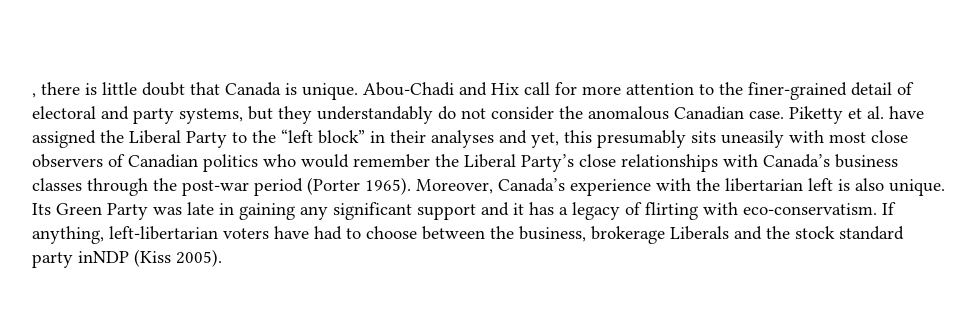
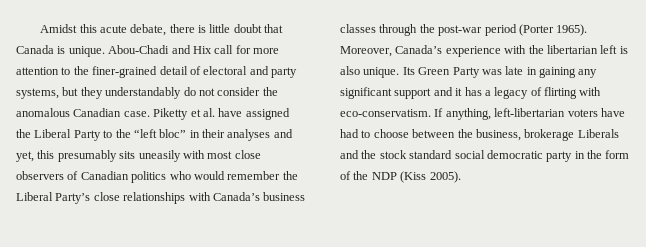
- , there is little doubt that Canada is unique.
+ Amidst this acute debate, there is little doubt that Canada is unique.
- Piketty et al. have assigned the Liberal Party to the “left block” in their analyses and yet, this presumably sits uneasily with most close observers of Canadian politics who would remember the Liberal Party’s close relationships with Canada’s business classes through the post-war period (Porter 1965).
+ Piketty et al. have assigned the Liberal Party to the “left bloc” in their analyses and yet, this presumably sits uneasily with most close observers of Canadian politics who would remember the Liberal Party’s close relationships with Canada’s business classes through the post-war period (Porter 1965).
- If anything, left-libertarian voters have had to choose between the business, brokerage Liberals and the stock standard party inNDP (Kiss 2005).
+ If anything, left-libertarian voters have had to choose between the business, brokerage Liberals and the stock standard social democratic party in the form of the NDP (Kiss 2005).

